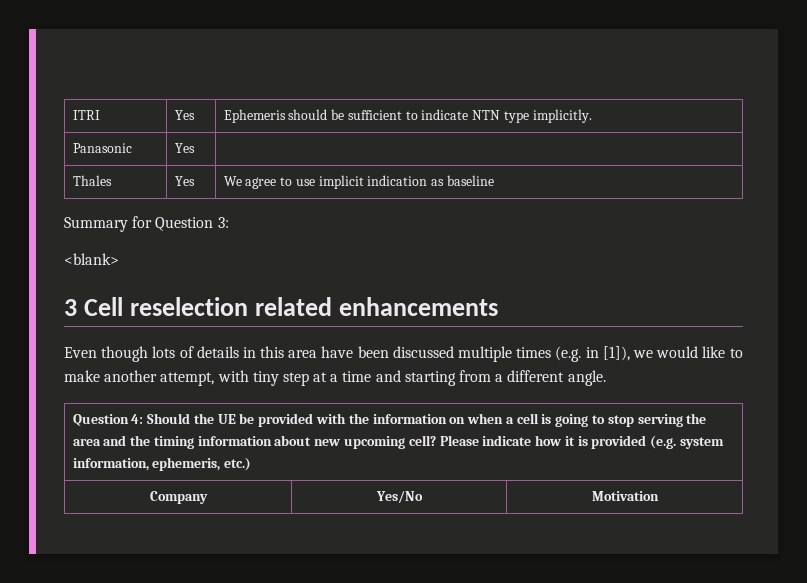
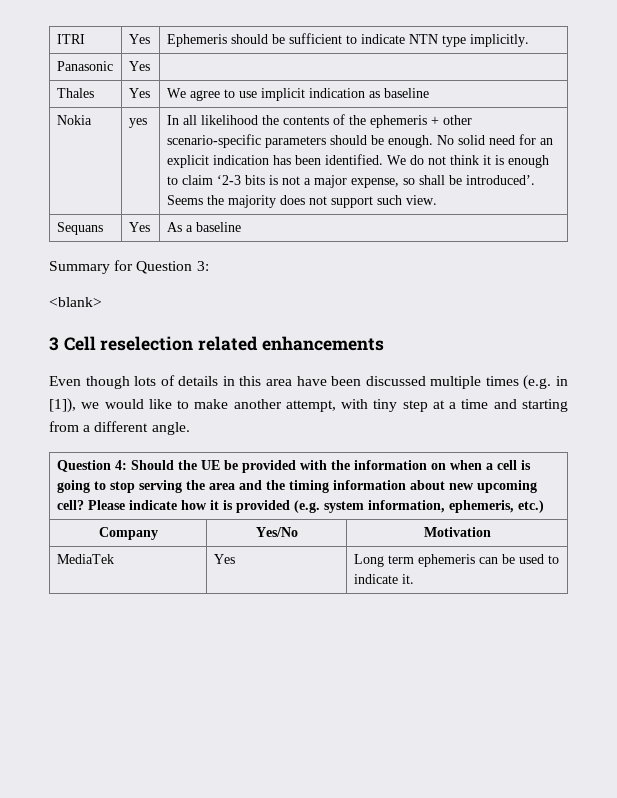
+ Nokia | yes | In all likelihood the contents of the ephemeris + other scenario-specific parameters should be enough. No solid need for an explicit indication has been identified. We do not think it is enough to claim ‘2-3 bits is not a major expense, so shall be introduced’. Seems the majority does not support such view.
+ Sequans | Yes | As a baseline
+ MediaTek | Yes | Long term ephemeris can be used to indicate it.

